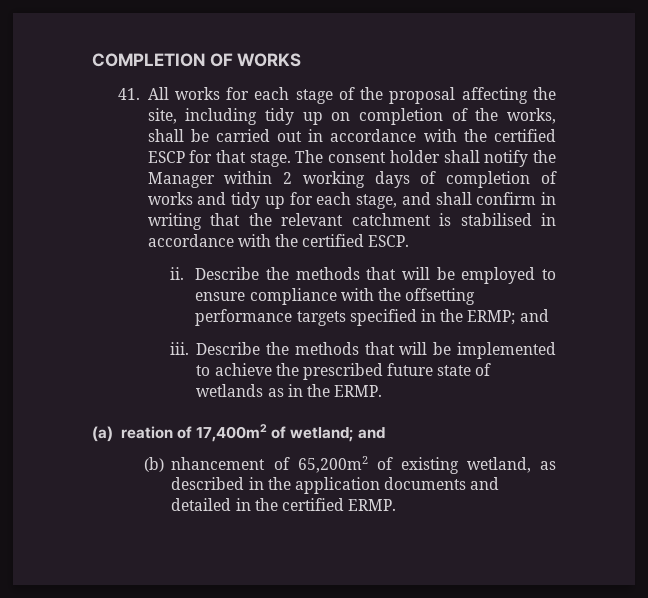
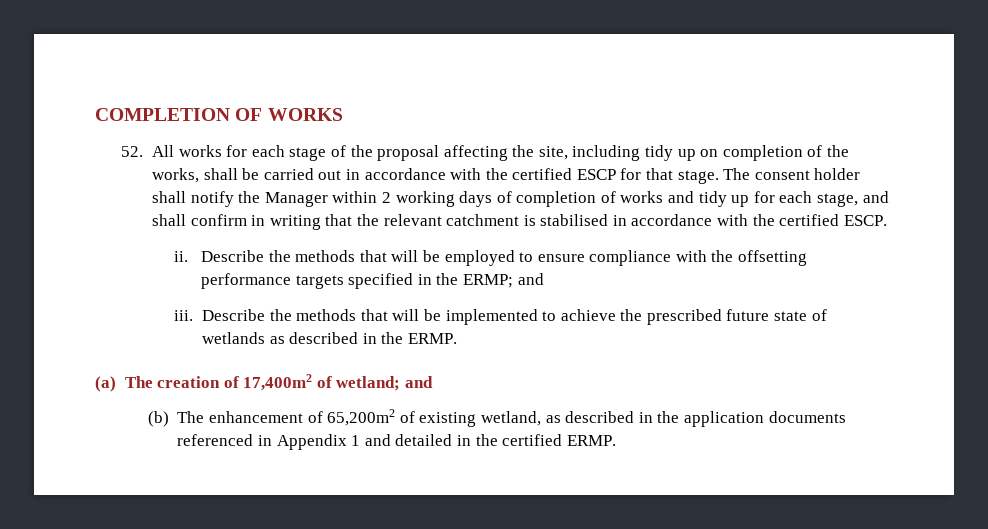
- 41. All works for each stage of the proposal affecting the site, including tidy up on completion of the works, shall be carried out in accordance with the certified ESCP for that stage.
+ 52. All works for each stage of the proposal affecting the site, including tidy up on completion of the works, shall be carried out in accordance with the certified ESCP for that stage.
- Describe the methods that will be implemented to achieve the prescribed future state of wetlands as in the ERMP.
+ Describe the methods that will be implemented to achieve the prescribed future state of wetlands as described in the ERMP.
- (a) reation of 17,400m2 of wetland; and
+ (a) The creation of 17,400m2 of wetland; and
- (b) nhancement of 65,200m2 of existing wetland, as described in the application documents and detailed in the certified ERMP.
+ (b) The enhancement of 65,200m2 of existing wetland, as described in the application documents referenced in Appendix 1 and detailed in the certified ERMP.

